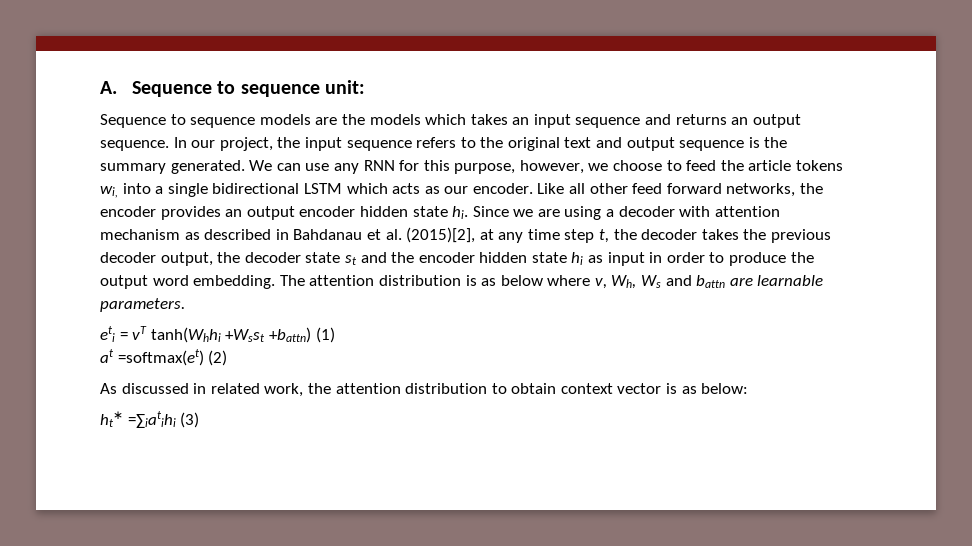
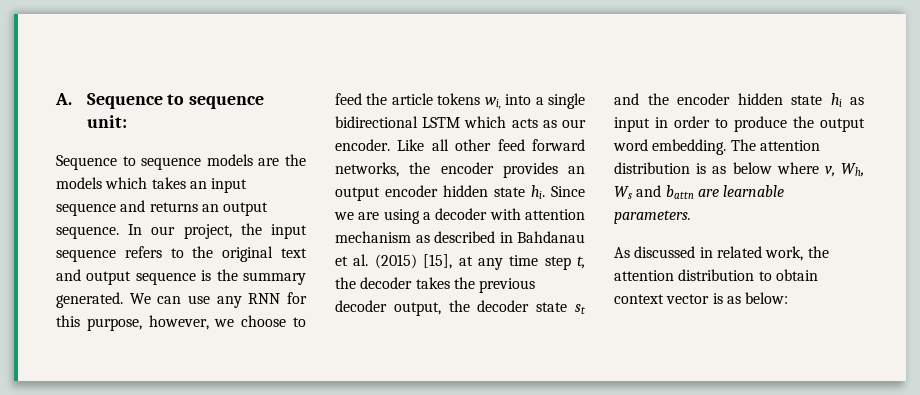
- Since we are using a decoder with attention mechanism as described in Bahdanau et al. (2015)[2], at any time step t, the decoder takes the previous decoder output, the decoder state st and the encoder hidden state hi as input in order to produce the output word embedding.
+ Since we are using a decoder with attention mechanism as described in Bahdanau et al. (2015) [15], at any time step t, the decoder takes the previous decoder output, the decoder state st and the encoder hidden state hi as input in order to produce the output word embedding.
- eti = vT tanh(Whhi +Wsst +battn) (1)
- at =softmax(et) (2)
- ht∗ =∑iatihi (3)

